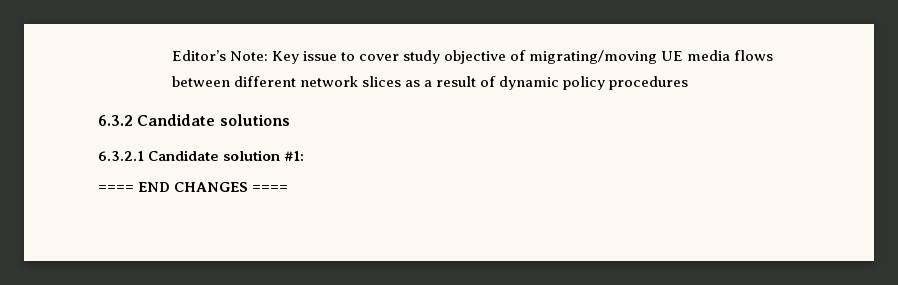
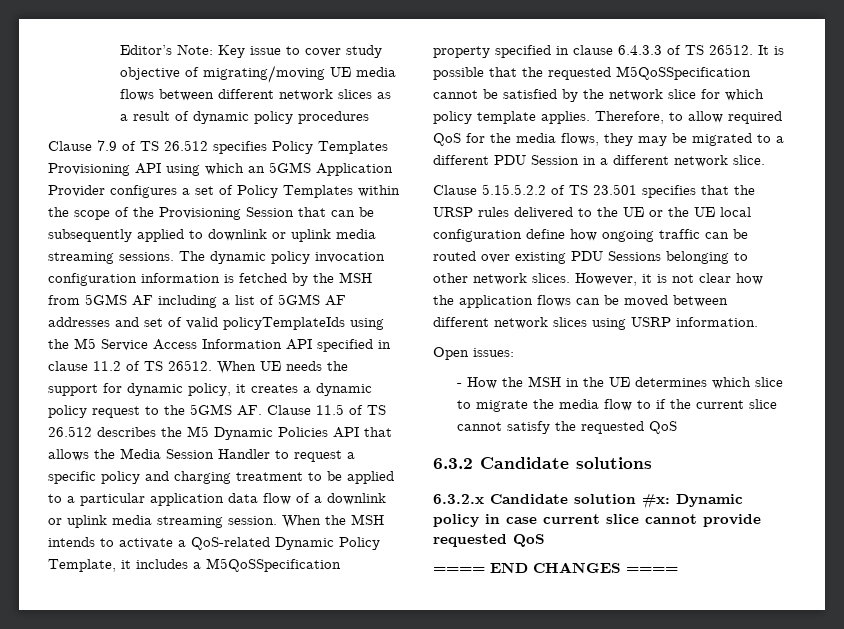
+ Clause 7.9 of TS 26.512 specifies Policy Templates Provisioning API using which an 5GMS Application Provider configures a set of Policy Templates within the scope of the Provisioning Session that can be subsequently applied to downlink or uplink media streaming sessions. The dynamic policy invocation configuration information is fetched by the MSH from 5GMS AF including a list of 5GMS AF addresses and set of valid policyTemplateIds using the M5 Service Access Information API specified in clause 11.2 of TS 26512. When UE needs the support for dynamic policy, it creates a dynamic policy request to the 5GMS AF. Clause 11.5 of TS 26.512 describes the M5 Dynamic Policies API that allows the Media Session Handler to request a specific policy and charging treatment to be applied to a particular application data flow of a downlink or uplink media streaming session. When the MSH intends to activate a QoS-related Dynamic Policy Template, it includes a M5QoSSpecification property specified in clause 6.4.3.3 of TS 26512. It is possible that the requested M5QoSSpecification cannot be satisfied by the network slice for which policy template applies. Therefore, to allow required QoS for the media flows, they may be migrated to a different PDU Session in a different network slice.
+ Clause 5.15.5.2.2 of TS 23.501 specifies that the URSP rules delivered to the UE or the UE local configuration define how ongoing traffic can be routed over existing PDU Sessions belonging to other network slices. However, it is not clear how the application flows can be moved between different network slices using USRP information.
+ Open issues:
+ - How the MSH in the UE determines which slice to migrate the media flow to if the current slice cannot satisfy the requested QoS
- 6.3.2.1 Candidate solution #1:
+ 6.3.2.x Candidate solution #x: Dynamic policy in case current slice cannot provide requested QoS

